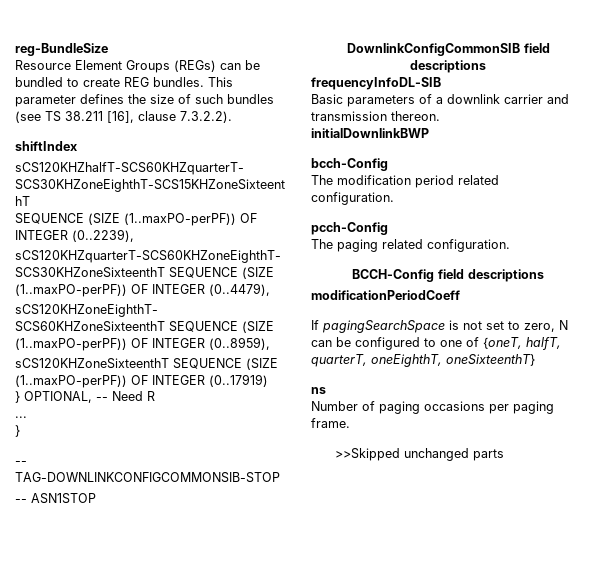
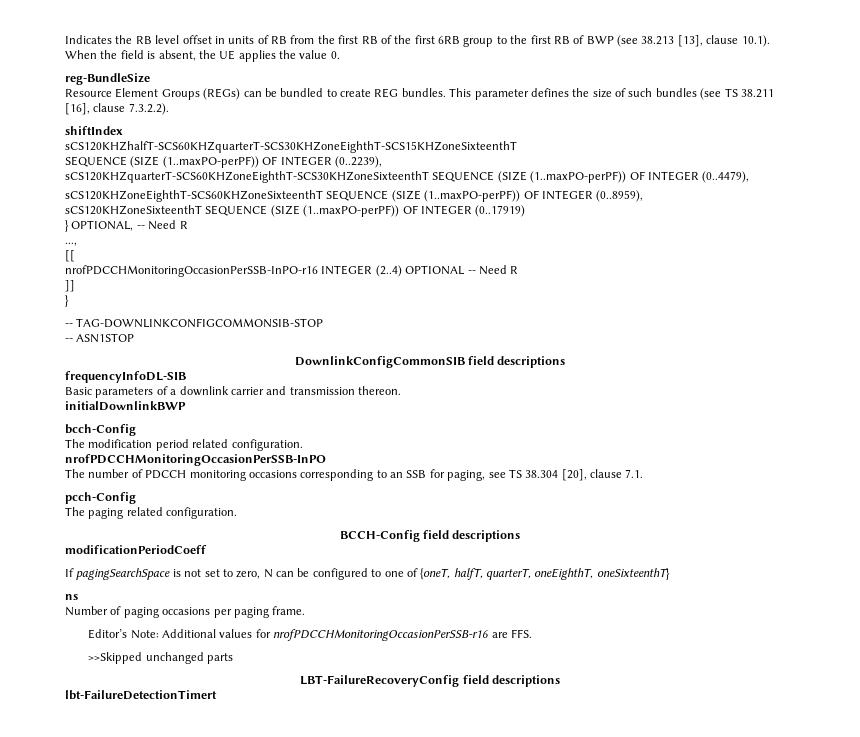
+ Indicates the RB level offset in units of RB from the first RB of the first 6RB group to the first RB of BWP (see 38.213 [13], clause 10.1). When the field is absent, the UE applies the value 0.
- ...
+ ...,
+ [[
+ nrofPDCCHMonitoringOccasionPerSSB-InPO-r16 INTEGER (2..4) OPTIONAL -- Need R
+ ]]
+ nrofPDCCHMonitoringOccasionPerSSB-InPO
+ The number of PDCCH monitoring occasions corresponding to an SSB for paging, see TS 38.304 [20], clause 7.1.
+ Editor’s Note: Additional values for nrofPDCCHMonitoringOccasionPerSSB-r16 are FFS.
+ LBT-FailureRecoveryConfig field descriptions
+ lbt-FailureDetectionTimert

